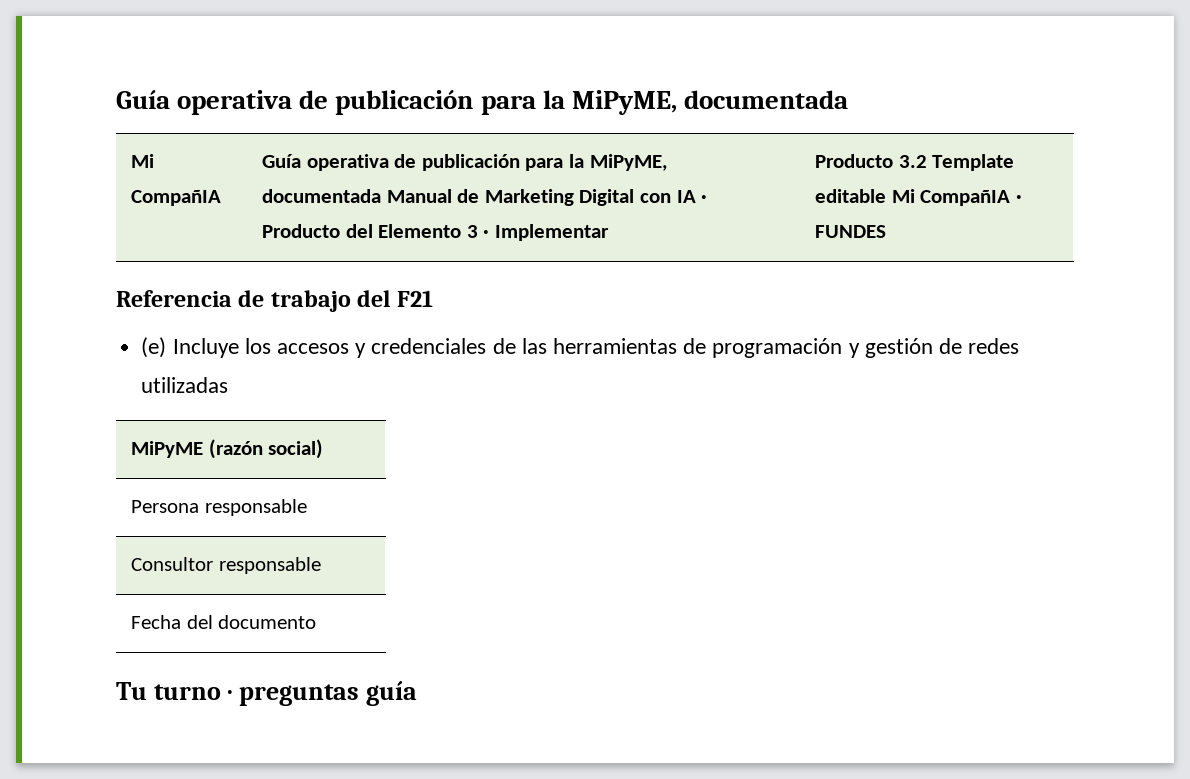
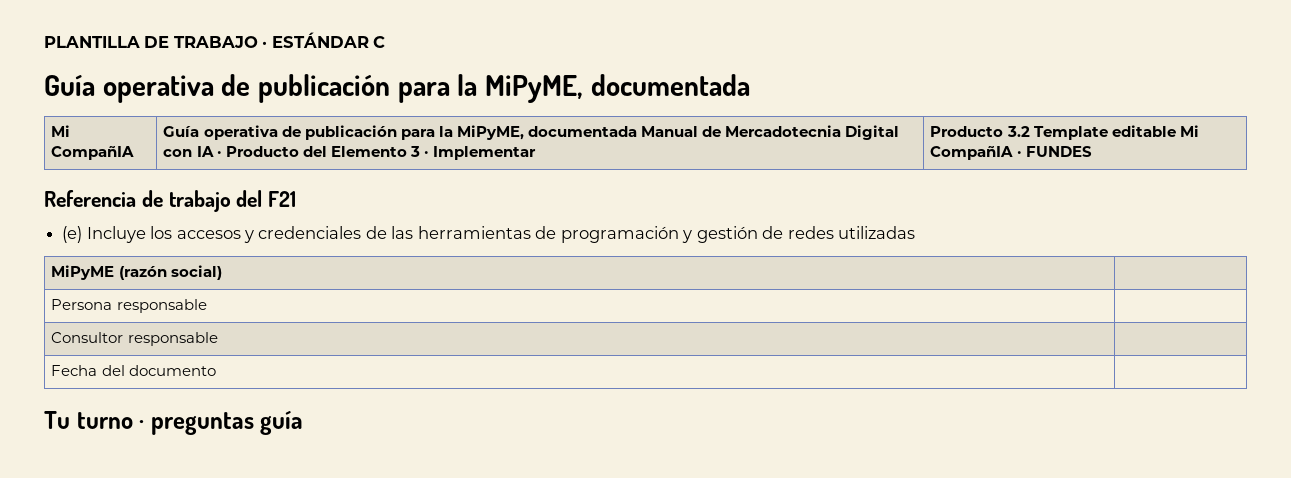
+ PLANTILLA DE TRABAJO · ESTÁNDAR C
- Mi CompañIA | Guía operativa de publicación para la MiPyME, documentada Manual de Marketing Digital con IA · Producto del Elemento 3 · Implementar | Producto 3.2 Template editable Mi CompañIA · FUNDES
+ Mi CompañIA | Guía operativa de publicación para la MiPyME, documentada Manual de Mercadotecnia Digital con IA · Producto del Elemento 3 · Implementar | Producto 3.2 Template editable Mi CompañIA · FUNDES

